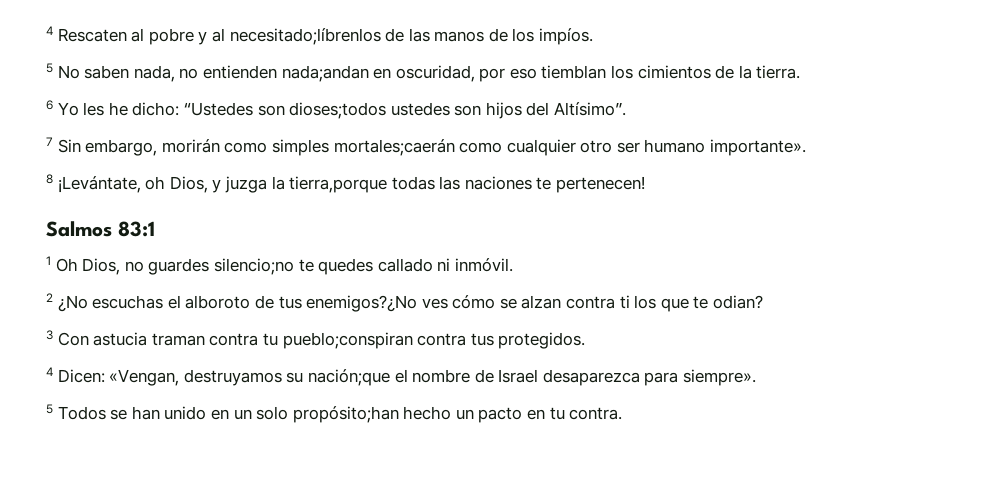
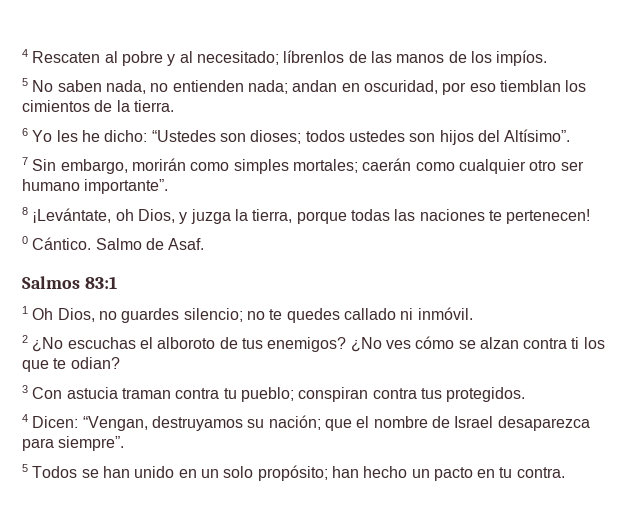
- 4 Rescaten al pobre y al necesitado;líbrenlos de las manos de los impíos.
+ 4 Rescaten al pobre y al necesitado; líbrenlos de las manos de los impíos.
- 5 No saben nada, no entienden nada;andan en oscuridad, por eso tiemblan los cimientos de la tierra.
+ 5 No saben nada, no entienden nada; andan en oscuridad, por eso tiemblan los cimientos de la tierra.
- 6 Yo les he dicho: “Ustedes son dioses;todos ustedes son hijos del Altísimo”.
+ 6 Yo les he dicho: “Ustedes son dioses; todos ustedes son hijos del Altísimo”.
- 7 Sin embargo, morirán como simples mortales;caerán como cualquier otro ser humano importante».
+ 7 Sin embargo, morirán como simples mortales; caerán como cualquier otro ser humano importante”.
- 8 ¡Levántate, oh Dios, y juzga la tierra,porque todas las naciones te pertenecen!
+ 8 ¡Levántate, oh Dios, y juzga la tierra, porque todas las naciones te pertenecen!
+ 0 Cántico. Salmo de Asaf.
- 1 Oh Dios, no guardes silencio;no te quedes callado ni inmóvil.
+ 1 Oh Dios, no guardes silencio; no te quedes callado ni inmóvil.
- 2 ¿No escuchas el alboroto de tus enemigos?¿No ves cómo se alzan contra ti los que te odian?
+ 2 ¿No escuchas el alboroto de tus enemigos? ¿No ves cómo se alzan contra ti los que te odian?
- 3 Con astucia traman contra tu pueblo;conspiran contra tus protegidos.
+ 3 Con astucia traman contra tu pueblo; conspiran contra tus protegidos.
- 4 Dicen: «Vengan, destruyamos su nación;que el nombre de Israel desaparezca para siempre».
+ 4 Dicen: “Vengan, destruyamos su nación; que el nombre de Israel desaparezca para siempre”.
- 5 Todos se han unido en un solo propósito;han hecho un pacto en tu contra.
+ 5 Todos se han unido en un solo propósito; han hecho un pacto en tu contra.

